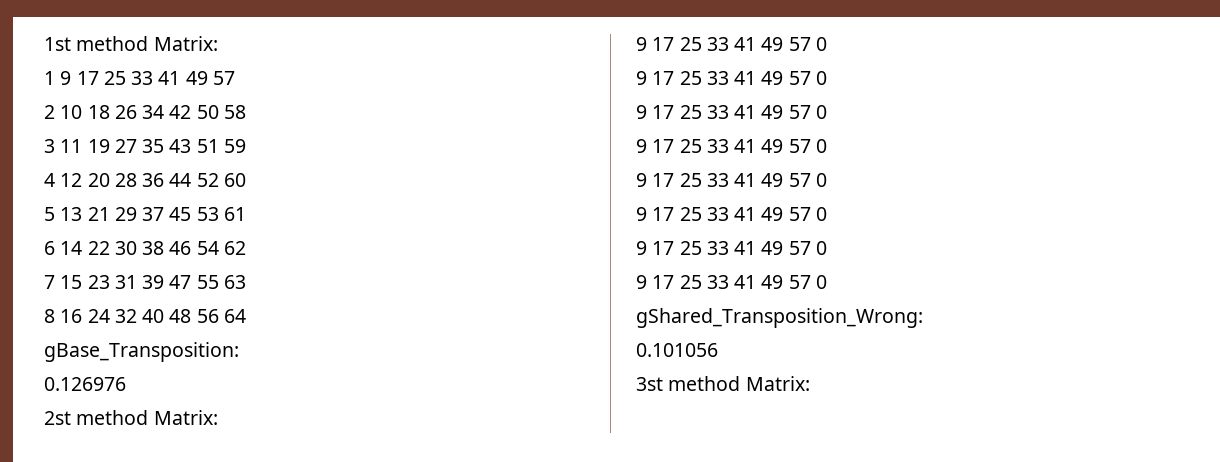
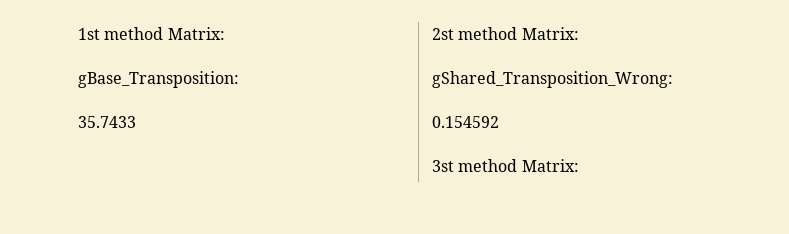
- 1 9 17 25 33 41 49 57
- 2 10 18 26 34 42 50 58
- 3 11 19 27 35 43 51 59
- 4 12 20 28 36 44 52 60
- 5 13 21 29 37 45 53 61
- 6 14 22 30 38 46 54 62
- 7 15 23 31 39 47 55 63
- 8 16 24 32 40 48 56 64
- 0.126976
+ 35.7433
  2st method Matrix:
- 9 17 25 33 41 49 57 0
- 9 17 25 33 41 49 57 0
- 9 17 25 33 41 49 57 0
- 9 17 25 33 41 49 57 0
- 9 17 25 33 41 49 57 0
- 9 17 25 33 41 49 57 0
- 9 17 25 33 41 49 57 0
- 9 17 25 33 41 49 57 0
- 0.101056
+ 0.154592

